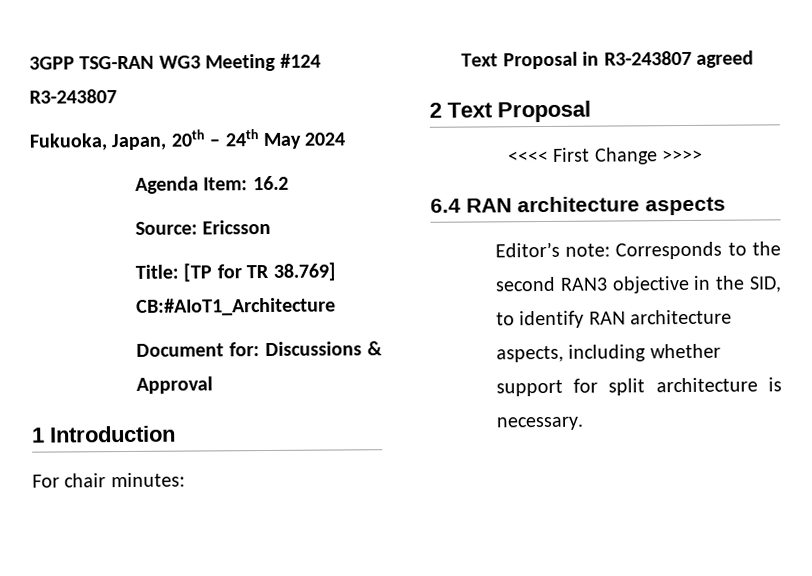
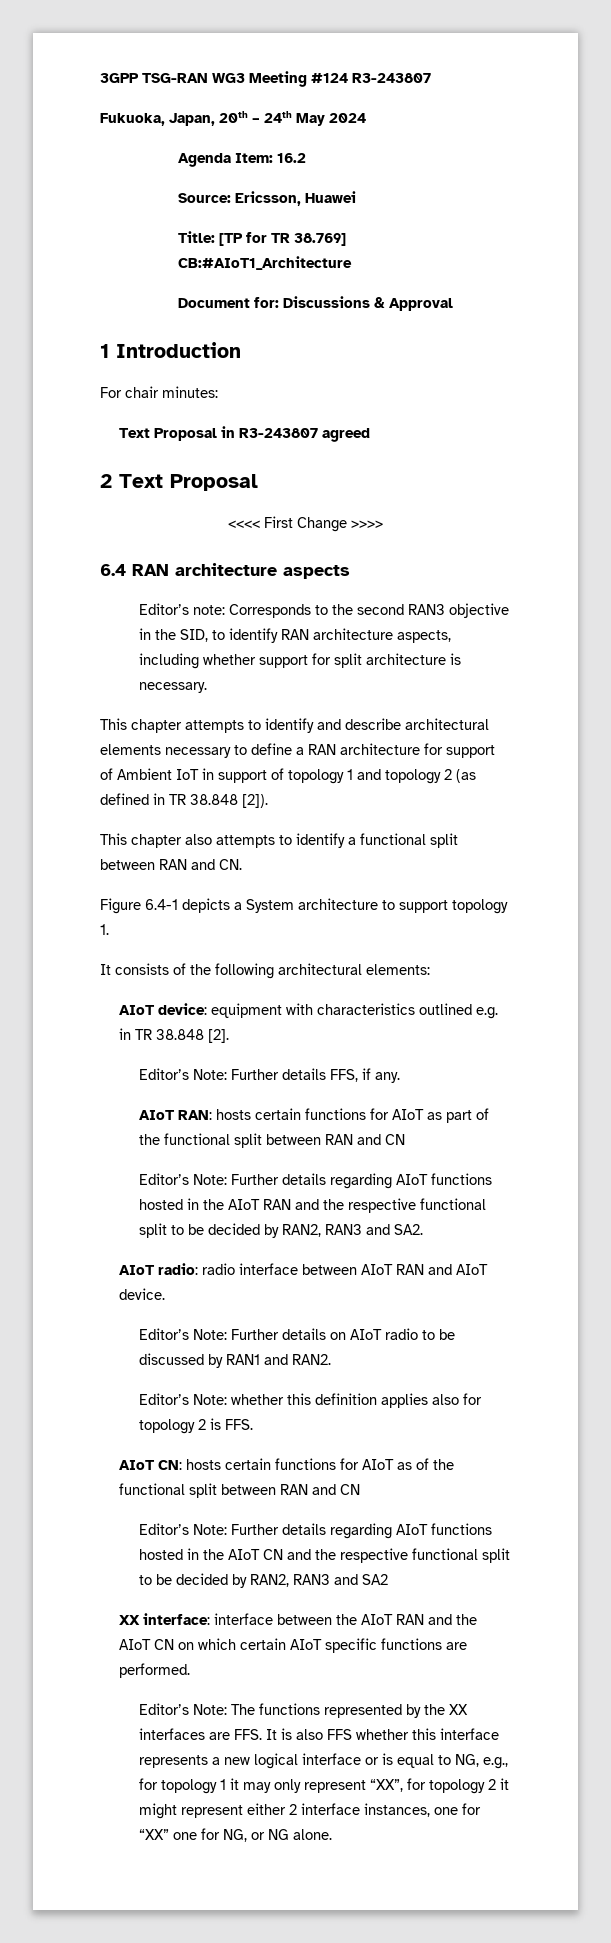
- Source: Ericsson
+ Source: Ericsson, Huawei
+ This chapter attempts to identify and describe architectural elements necessary to define a RAN architecture for support of Ambient IoT in support of topology 1 and topology 2 (as defined in TR 38.848 [2]).
+ This chapter also attempts to identify a functional split between RAN and CN.
+ Figure 6.4-1 depicts a System architecture to support topology 1.
+ It consists of the following architectural elements:
+ AIoT device: equipment with characteristics outlined e.g. in TR 38.848 [2].
+ Editor’s Note: Further details FFS, if any.
+ AIoT RAN: hosts certain functions for AIoT as part of the functional split between RAN and CN
+ Editor’s Note: Further details regarding AIoT functions hosted in the AIoT RAN and the respective functional split to be decided by RAN2, RAN3 and SA2.
+ AIoT radio: radio interface between AIoT RAN and AIoT device.
+ Editor’s Note: Further details on AIoT radio to be discussed by RAN1 and RAN2.
+ Editor’s Note: whether this definition applies also for topology 2 is FFS.
+ AIoT CN: hosts certain functions for AIoT as of the functional split between RAN and CN
+ Editor’s Note: Further details regarding AIoT functions hosted in the AIoT CN and the respective functional split to be decided by RAN2, RAN3 and SA2
+ XX interface: interface between the AIoT RAN and the AIoT CN on which certain AIoT specific functions are performed.
+ Editor’s Note: The functions represented by the XX interfaces are FFS. It is also FFS whether this interface represents a new logical interface or is equal to NG, e.g., for topology 1 it may only represent “XX”, for topology 2 it might represent either 2 interface instances, one for “XX” one for NG, or NG alone.

